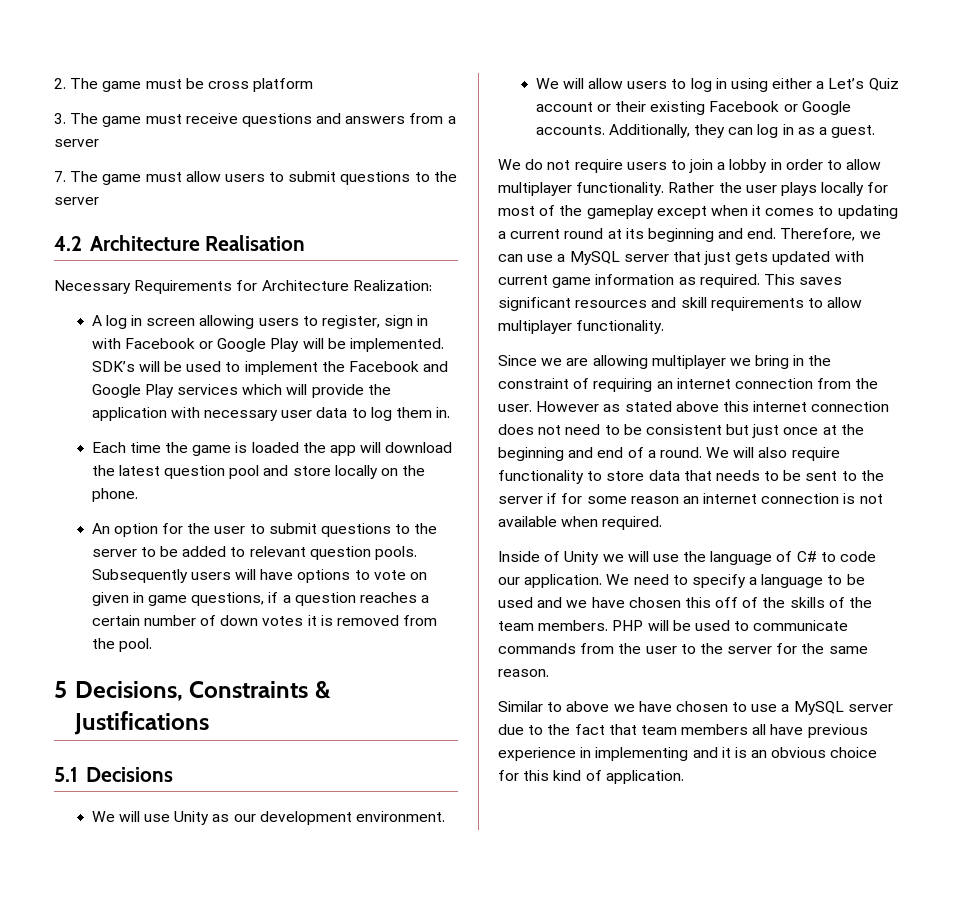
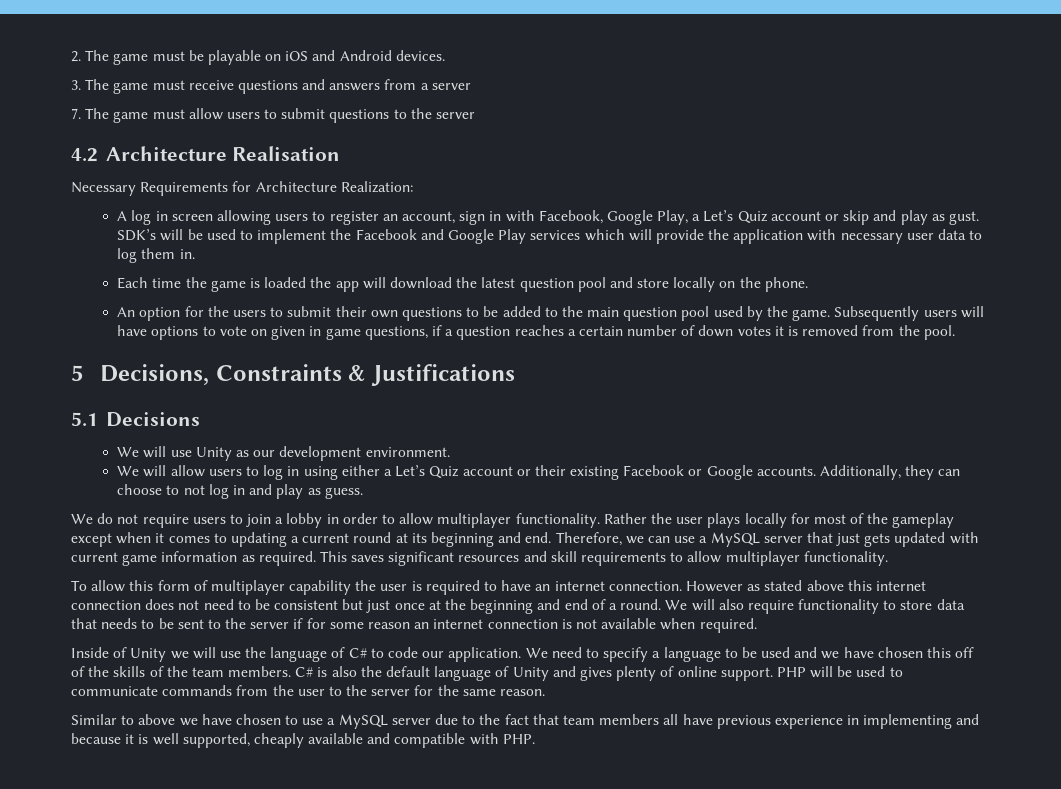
- 2. The game must be cross platform
+ 2. The game must be playable on iOS and Android devices.
- A log in screen allowing users to register, sign in with Facebook or Google Play will be implemented.
+ A log in screen allowing users to register an account, sign in with Facebook, Google Play, a Let’s Quiz account or skip and play as gust.
- An option for the user to submit questions to the server to be added to relevant question pools.
+ An option for the users to submit their own questions to be added to the main question pool used by the game.
- Additionally, they can log in as a guest.
+ Additionally, they can choose to not log in and play as guess.
- Since we are allowing multiplayer we bring in the constraint of requiring an internet connection from the user.
+ To allow this form of multiplayer capability the user is required to have an internet connection.
+ C# is also the default language of Unity and gives plenty of online support.
- Similar to above we have chosen to use a MySQL server due to the fact that team members all have previous experience in implementing and it is an obvious choice for this kind of application.
+ Similar to above we have chosen to use a MySQL server due to the fact that team members all have previous experience in implementing and because it is well supported, cheaply available and compatible with PHP.

